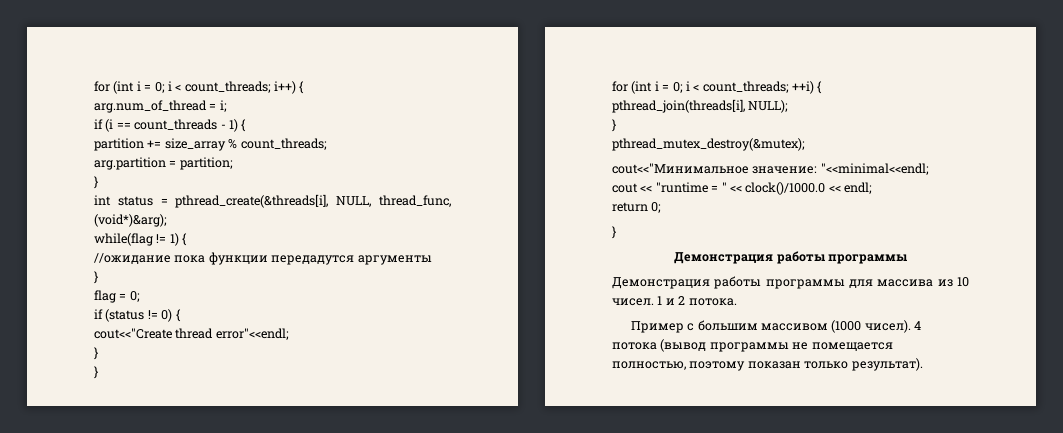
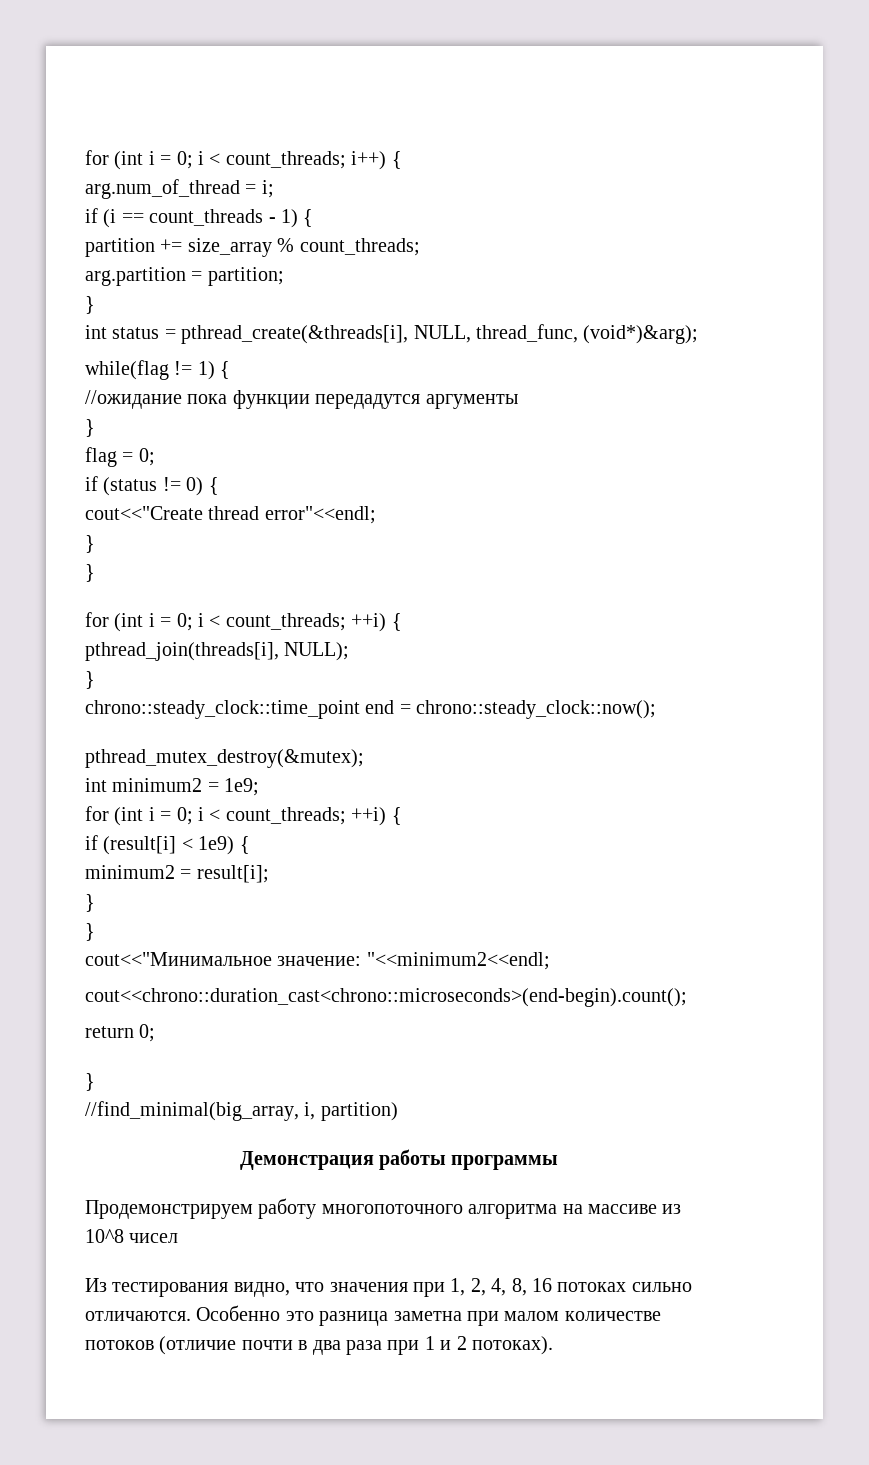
+ chrono::steady_clock::time_point end = chrono::steady_clock::now();
  pthread_mutex_destroy(&mutex);
- cout<<"Минимальное значение: "<<minimal<<endl;
- cout << "runtime = " << clock()/1000.0 << endl;
+ int minimum2 = 1e9;
+ for (int i = 0; i < count_threads; ++i) {
+ if (result[i] < 1e9) {
+ minimum2 = result[i];
+ }
+ }
+ cout<<"Минимальное значение: "<<minimum2<<endl;
+ cout<<chrono::duration_cast<chrono::microseconds>(end-begin).count();
+ //find_minimal(big_array, i, partition)
- Демонстрация работы программы для массива из 10 чисел. 1 и 2 потока.
- Пример с большим массивом (1000 чисел). 4 потока (вывод программы не помещается полностью, поэтому показан только результат).
+ Продемонстрируем работу многопоточного алгоритма на массиве из 10^8 чисел
+ Из тестирования видно, что значения при 1, 2, 4, 8, 16 потоках сильно отличаются. Особенно это разница заметна при малом количестве потоков (отличие почти в два раза при 1 и 2 потоках).

